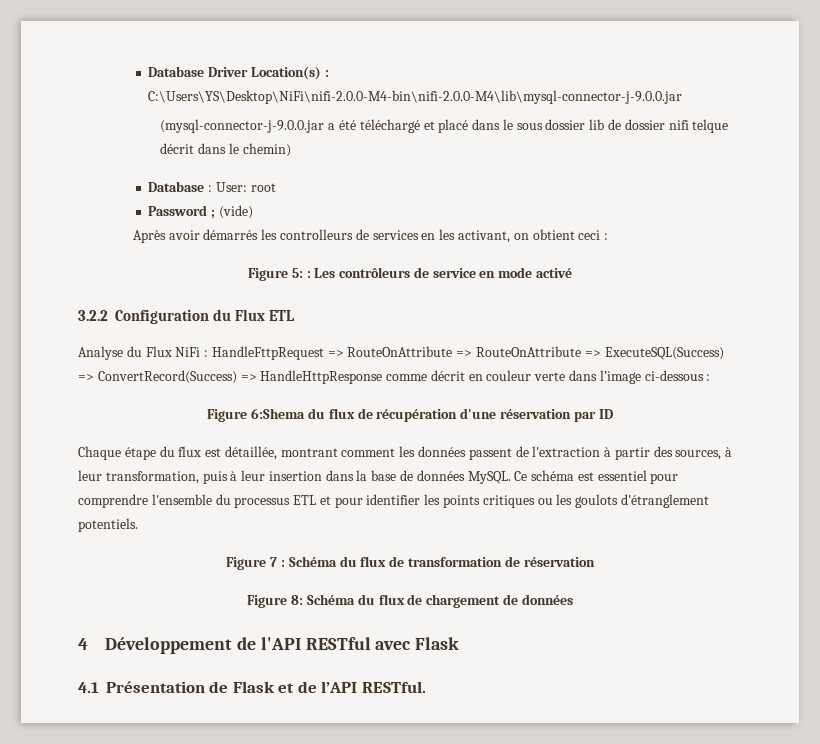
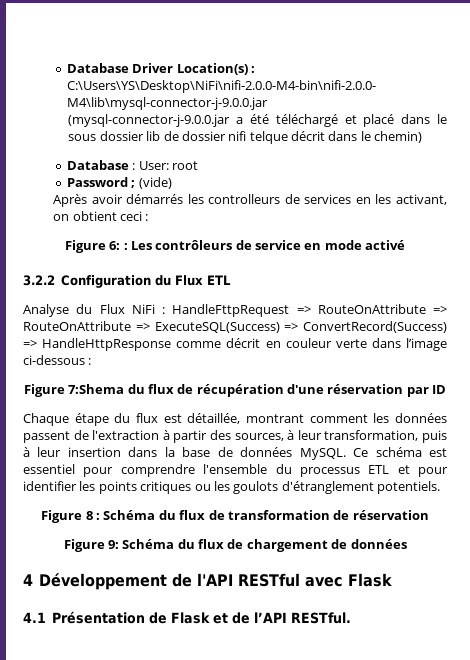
- Figure 5: : Les contrôleurs de service en mode activé
+ Figure 6: : Les contrôleurs de service en mode activé
- Figure 6:Shema du flux de récupération d'une réservation par ID
+ Figure 7:Shema du flux de récupération d'une réservation par ID
- Figure 7 : Schéma du flux de transformation de réservation
+ Figure 8 : Schéma du flux de transformation de réservation
- Figure 8: Schéma du flux de chargement de données
+ Figure 9: Schéma du flux de chargement de données

